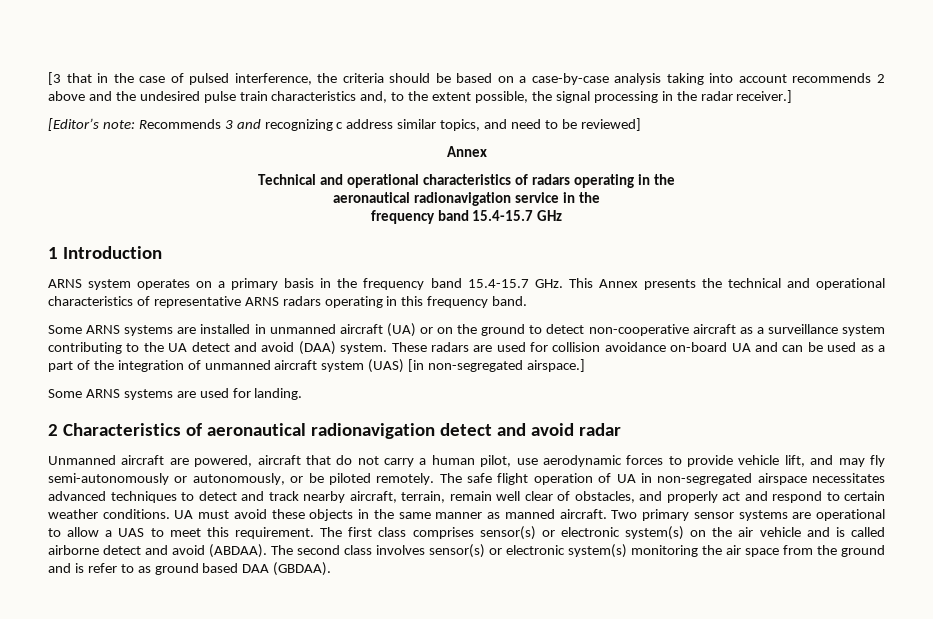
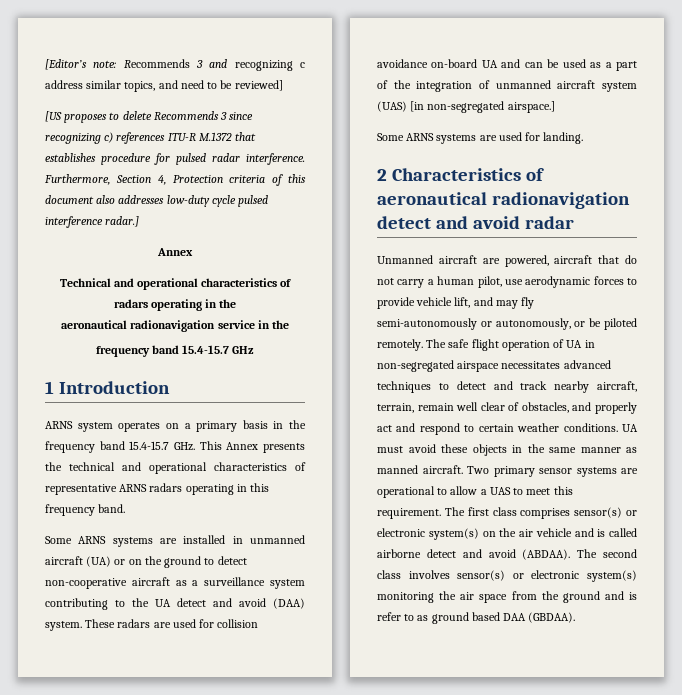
- [3 that in the case of pulsed interference, the criteria should be based on a case-by-case analysis taking into account recommends 2 above and the undesired pulse train characteristics and, to the extent possible, the signal processing in the radar receiver.]
+ [US proposes to delete Recommends 3 since recognizing c) references ITU-R M.1372 that establishes procedure for pulsed radar interference. Furthermore, Section 4, Protection criteria of this document also addresses low-duty cycle pulsed interference radar.]

